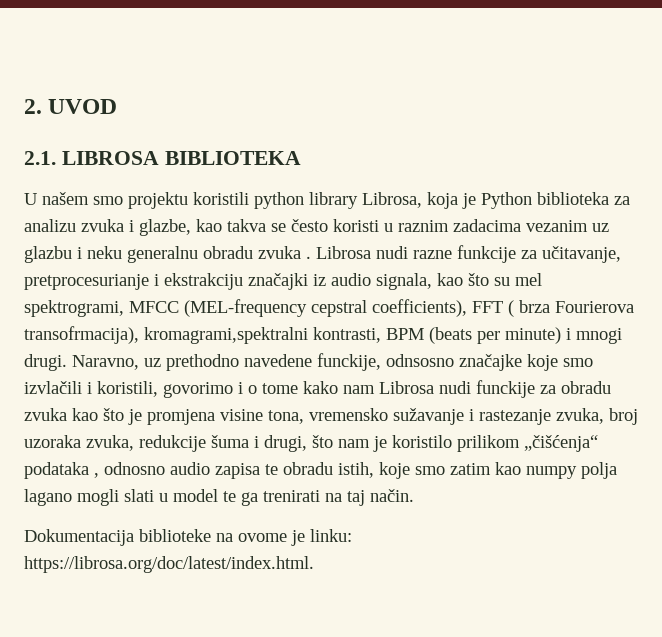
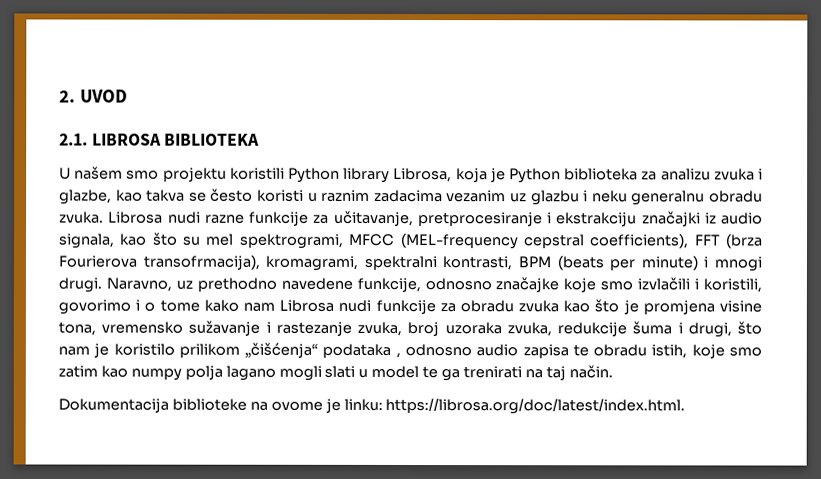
- U našem smo projektu koristili python library Librosa, koja je Python biblioteka za analizu zvuka i glazbe, kao takva se često koristi u raznim zadacima vezanim uz glazbu i neku generalnu obradu zvuka .
+ U našem smo projektu koristili Python library Librosa, koja je Python biblioteka za analizu zvuka i glazbe, kao takva se često koristi u raznim zadacima vezanim uz glazbu i neku generalnu obradu zvuka.
- Librosa nudi razne funkcije za učitavanje, pretprocesurianje i ekstrakciju značajki iz audio signala, kao što su mel spektrogrami, MFCC (MEL-frequency cepstral coefficients), FFT ( brza Fourierova transofrmacija), kromagrami,spektralni kontrasti, BPM (beats per minute) i mnogi drugi.
+ Librosa nudi razne funkcije za učitavanje, pretprocesiranje i ekstrakciju značajki iz audio signala, kao što su mel spektrogrami, MFCC (MEL-frequency cepstral coefficients), FFT (brza Fourierova transofrmacija), kromagrami, spektralni kontrasti, BPM (beats per minute) i mnogi drugi.
- Naravno, uz prethodno navedene funckije, odnsosno značajke koje smo izvlačili i koristili, govorimo i o tome kako nam Librosa nudi funckije za obradu zvuka kao što je promjena visine tona, vremensko sužavanje i rastezanje zvuka, broj uzoraka zvuka, redukcije šuma i drugi, što nam je koristilo prilikom „čišćenja“ podataka , odnosno audio zapisa te obradu istih, koje smo zatim kao numpy polja lagano mogli slati u model te ga trenirati na taj način.
+ Naravno, uz prethodno navedene funkcije, odnosno značajke koje smo izvlačili i koristili, govorimo i o tome kako nam Librosa nudi funkcije za obradu zvuka kao što je promjena visine tona, vremensko sužavanje i rastezanje zvuka, broj uzoraka zvuka, redukcije šuma i drugi, što nam je koristilo prilikom „čišćenja“ podataka , odnosno audio zapisa te obradu istih, koje smo zatim kao numpy polja lagano mogli slati u model te ga trenirati na taj način.

